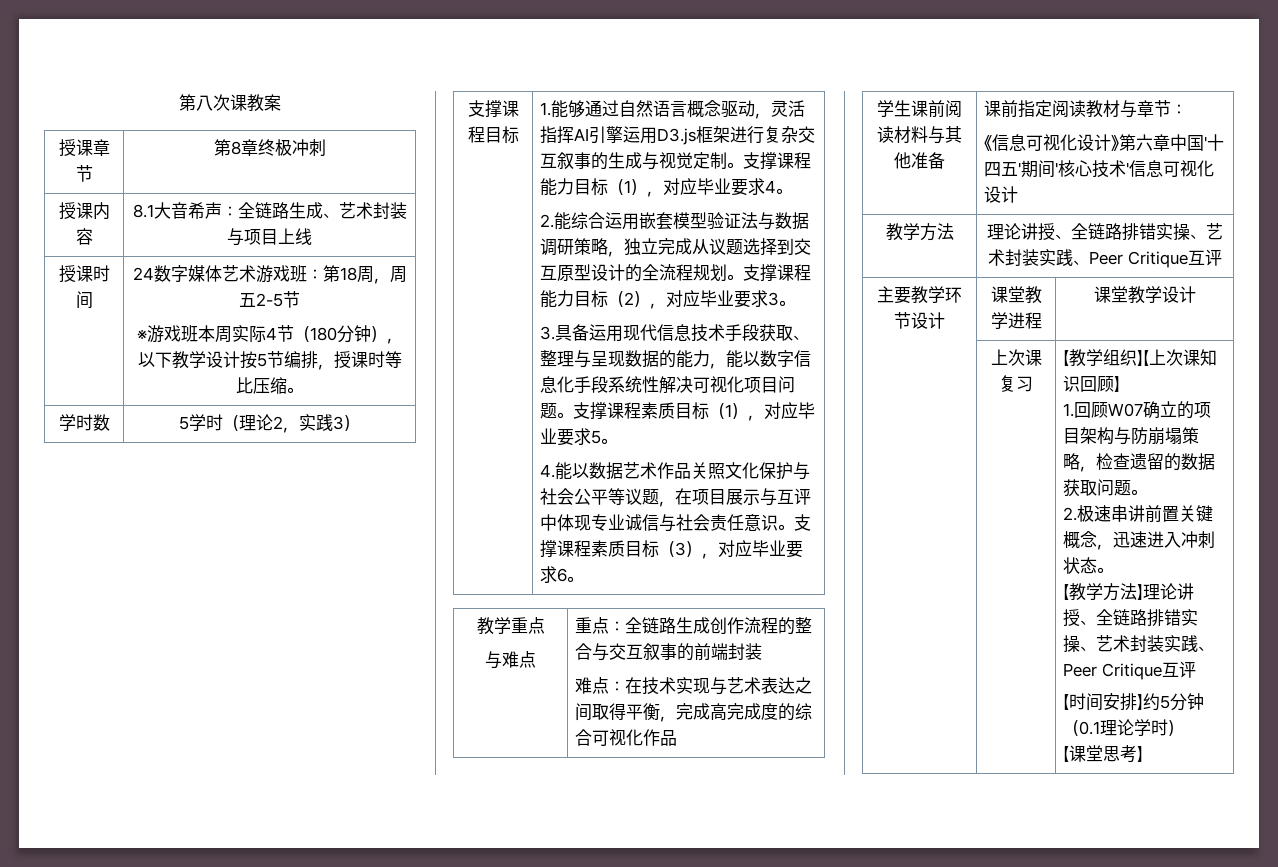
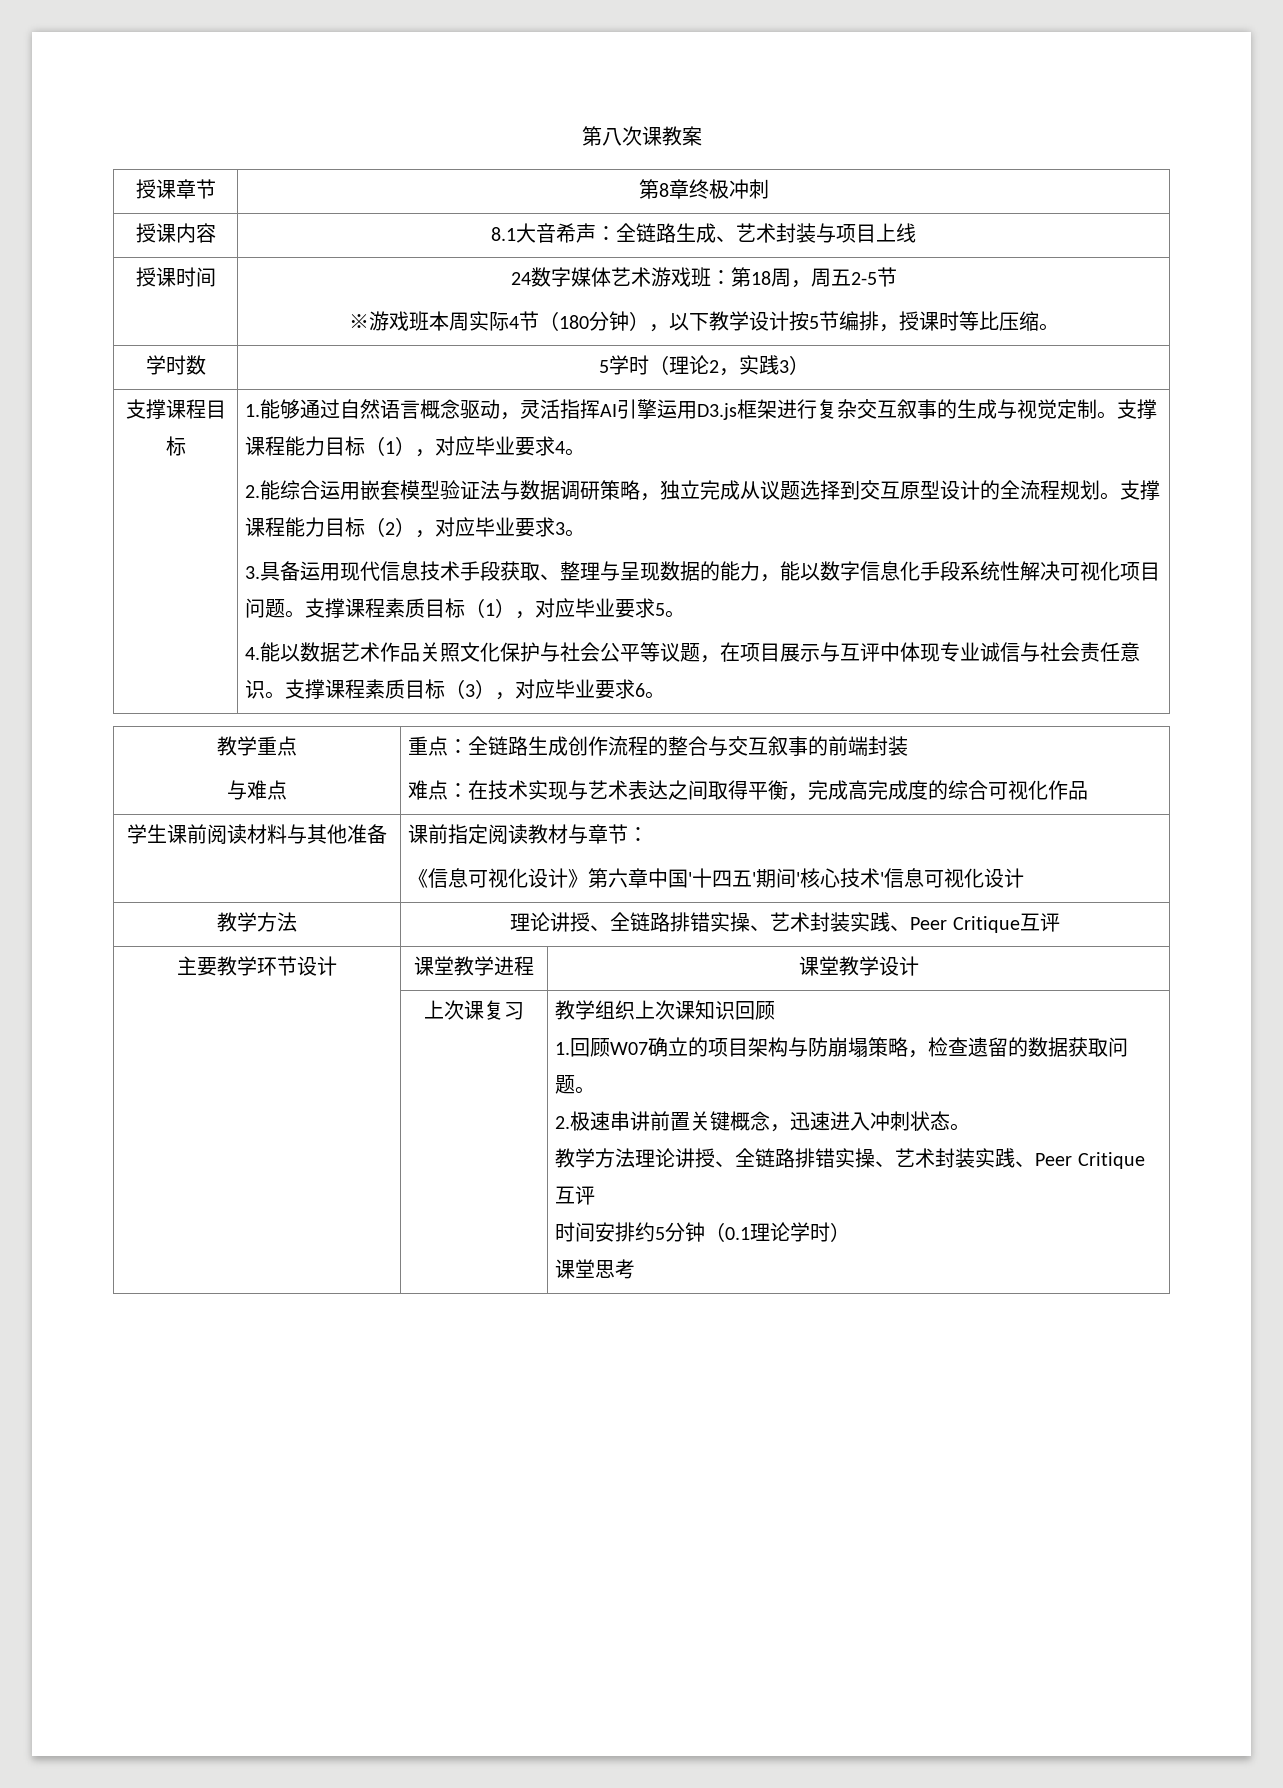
- 【教学组织】【上次课知识回顾】
+ 教学组织上次课知识回顾
- 【教学方法】理论讲授、全链路排错实操、艺术封装实践、Peer Critique互评
+ 教学方法理论讲授、全链路排错实操、艺术封装实践、Peer Critique互评
- 【时间安排】约5分钟（0.1理论学时）
+ 时间安排约5分钟（0.1理论学时）
- 【课堂思考】
+ 课堂思考

